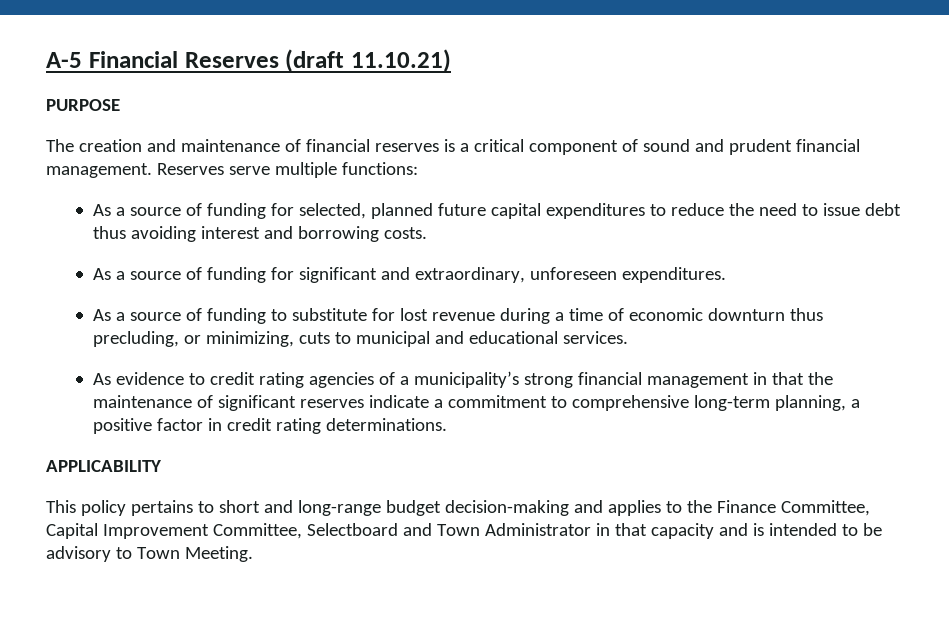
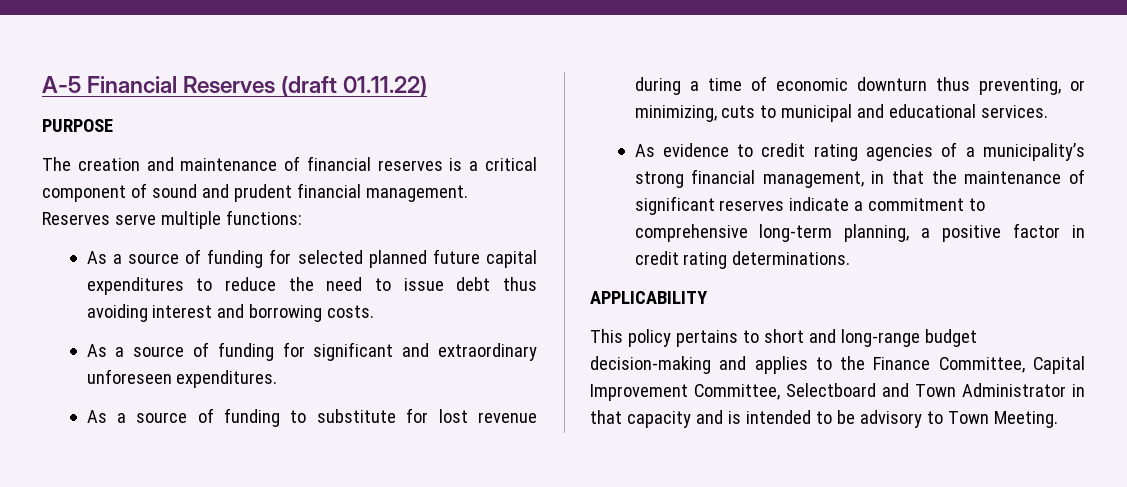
- A-5 Financial Reserves (draft 11.10.21)
+ A-5 Financial Reserves (draft 01.11.22)
- As a source of funding for selected, planned future capital expenditures to reduce the need to issue debt thus avoiding interest and borrowing costs.
+ As a source of funding for selected planned future capital expenditures to reduce the need to issue debt thus avoiding interest and borrowing costs.
- As a source of funding for significant and extraordinary, unforeseen expenditures.
+ As a source of funding for significant and extraordinary unforeseen expenditures.
- As a source of funding to substitute for lost revenue during a time of economic downturn thus precluding, or minimizing, cuts to municipal and educational services.
+ As a source of funding to substitute for lost revenue during a time of economic downturn thus preventing, or minimizing, cuts to municipal and educational services.
- As evidence to credit rating agencies of a municipality’s strong financial management in that the maintenance of significant reserves indicate a commitment to comprehensive long-term planning, a positive factor in credit rating determinations.
+ As evidence to credit rating agencies of a municipality’s strong financial management, in that the maintenance of significant reserves indicate a commitment to comprehensive long-term planning, a positive factor in credit rating determinations.

